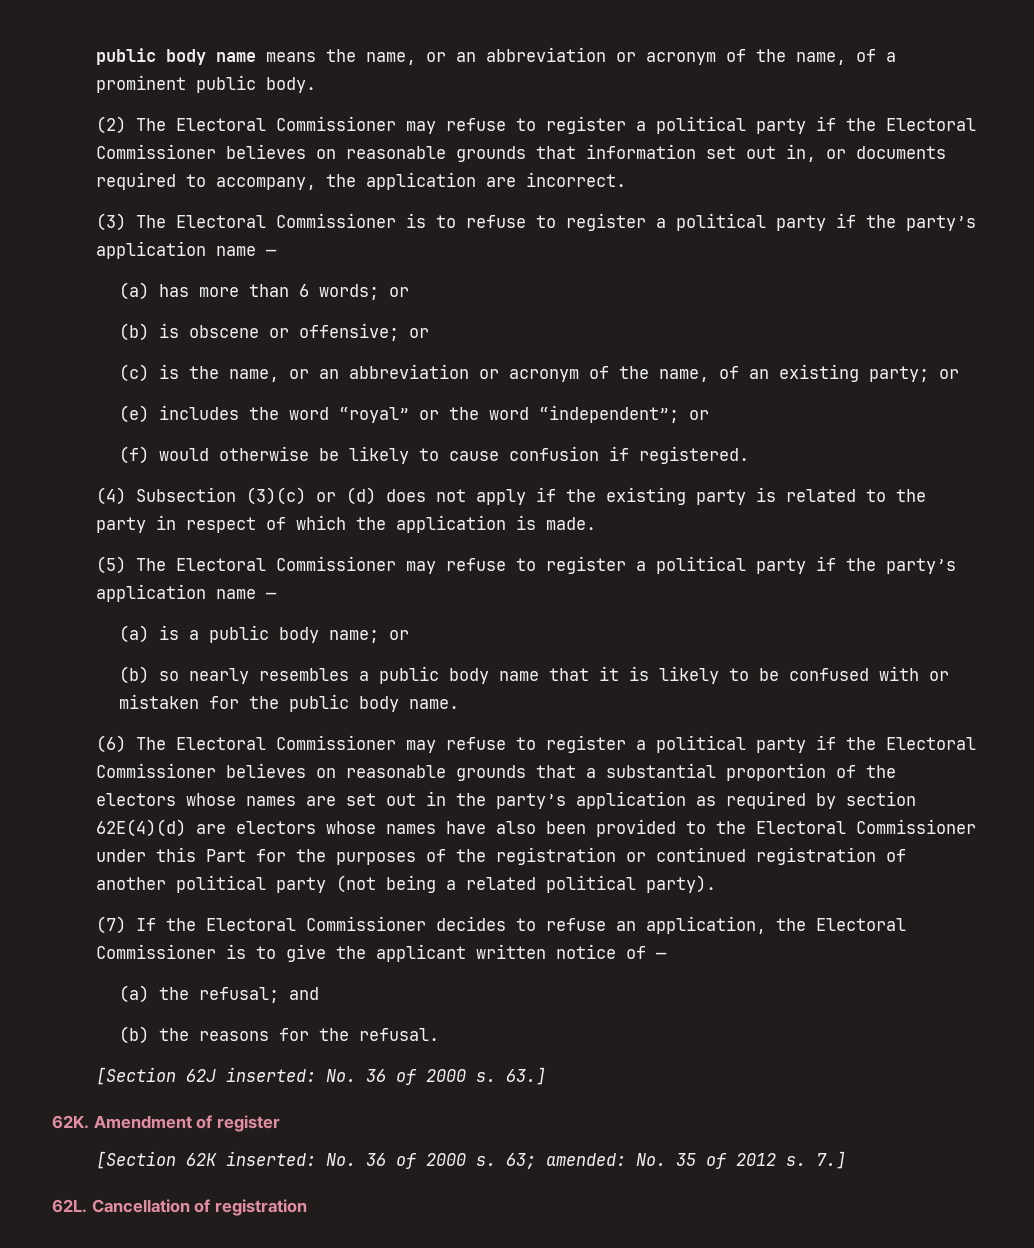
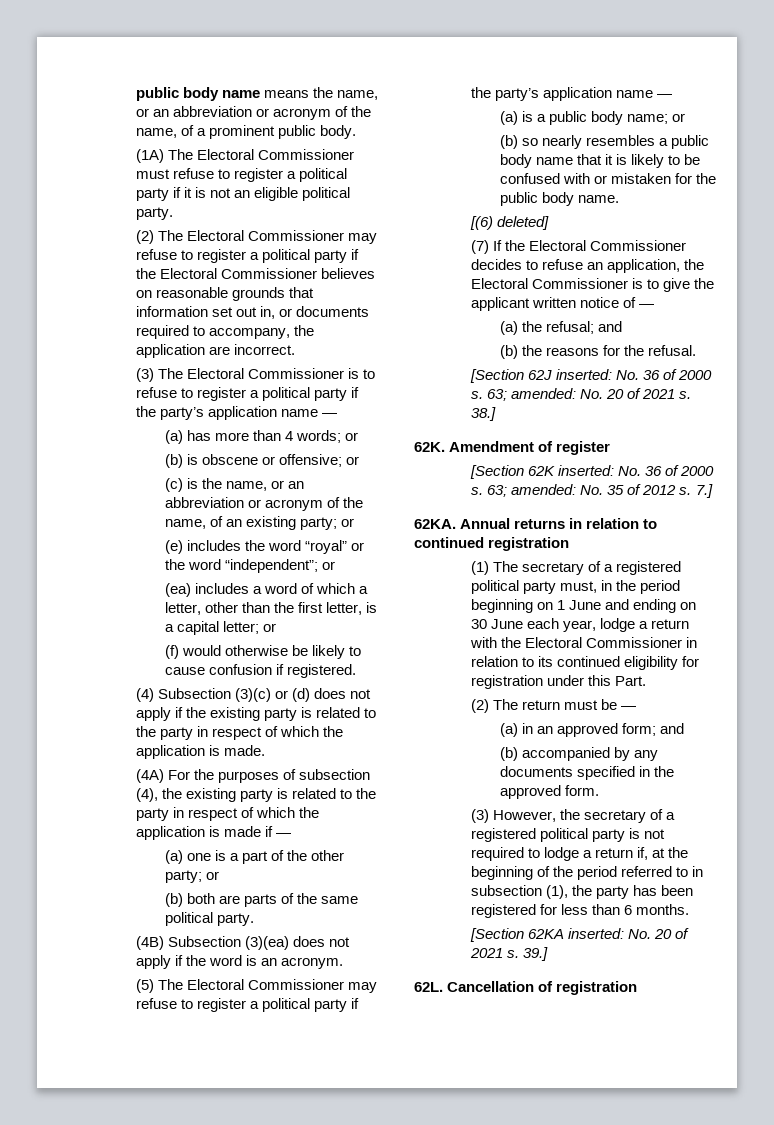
+ (1A) The Electoral Commissioner must refuse to register a political party if it is not an eligible political party.
- (a) has more than 6 words; or
+ (a) has more than 4 words; or
+ (ea) includes a word of which a letter, other than the first letter, is a capital letter; or
+ (4A) For the purposes of subsection (4), the existing party is related to the party in respect of which the application is made if —
+ (a) one is a part of the other party; or
+ (b) both are parts of the same political party.
+ (4B) Subsection (3)(ea) does not apply if the word is an acronym.
- (6) The Electoral Commissioner may refuse to register a political party if the Electoral Commissioner believes on reasonable grounds that a substantial proportion of the electors whose names are set out in the party’s application as required by section 62E(4)(d) are electors whose names have also been provided to the Electoral Commissioner under this Part for the purposes of the registration or continued registration of another political party (not being a related political party).
+ [(6) deleted]
- 63.]
+ 63; amended: No. 20 of 2021 s. 38.]
+ 62KA. Annual returns in relation to continued registration
+ (1) The secretary of a registered political party must, in the period beginning on 1 June and ending on 30 June each year, lodge a return with the Electoral Commissioner in relation to its continued eligibility for registration under this Part.
+ (2) The return must be —
+ (a) in an approved form; and
+ (b) accompanied by any documents specified in the approved form.
+ (3) However, the secretary of a registered political party is not required to lodge a return if, at the beginning of the period referred to in subsection (1), the party has been registered for less than 6 months.
+ [Section 62KA inserted: No. 20 of 2021 s. 39.]

